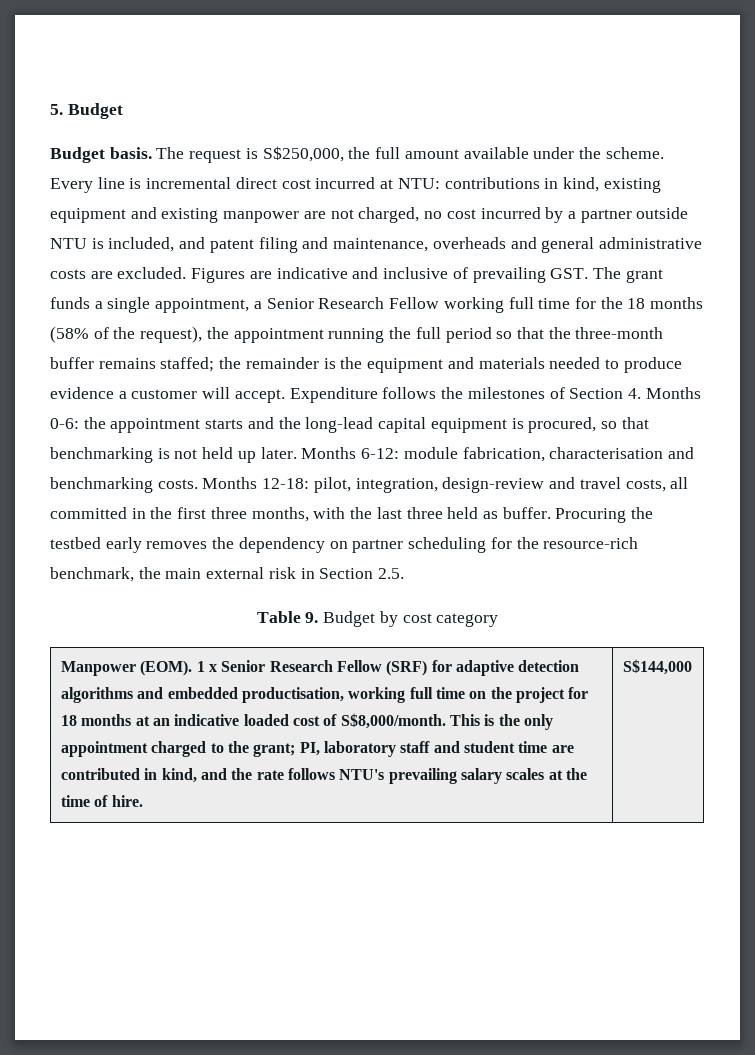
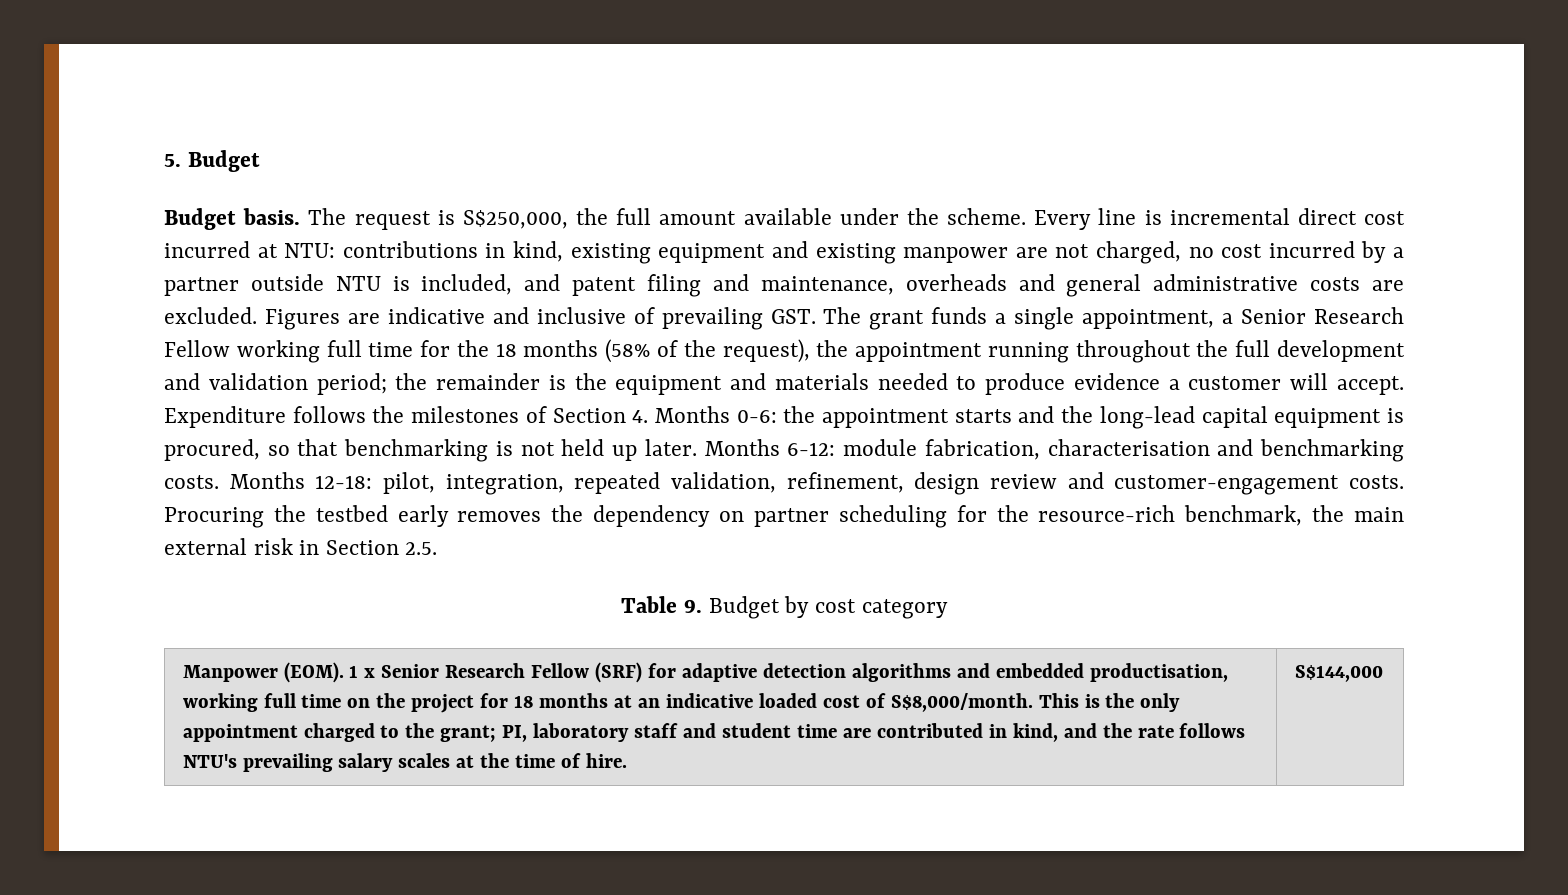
- Figures are indicative and inclusive of prevailing GST. The grant funds a single appointment, a Senior Research Fellow working full time for the 18 months (58% of the request), the appointment running the full period so that the three-month buffer remains staffed; the remainder is the equipment and materials needed to produce evidence a customer will accept.
+ Figures are indicative and inclusive of prevailing GST. The grant funds a single appointment, a Senior Research Fellow working full time for the 18 months (58% of the request), the appointment running throughout the full development and validation period; the remainder is the equipment and materials needed to produce evidence a customer will accept.
- Months 12-18: pilot, integration, design-review and travel costs, all committed in the first three months, with the last three held as buffer.
+ Months 12-18: pilot, integration, repeated validation, refinement, design review and customer-engagement costs.

